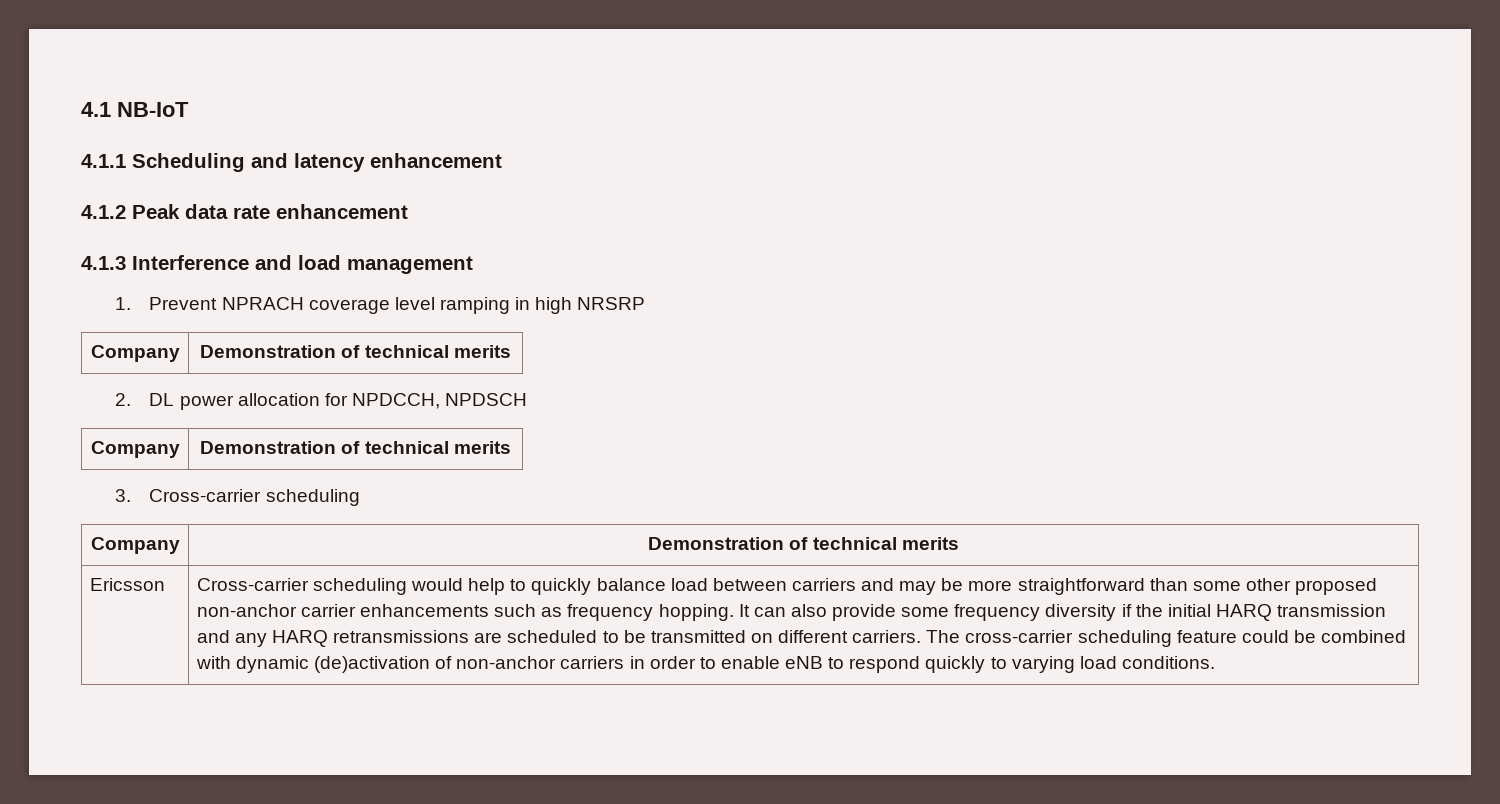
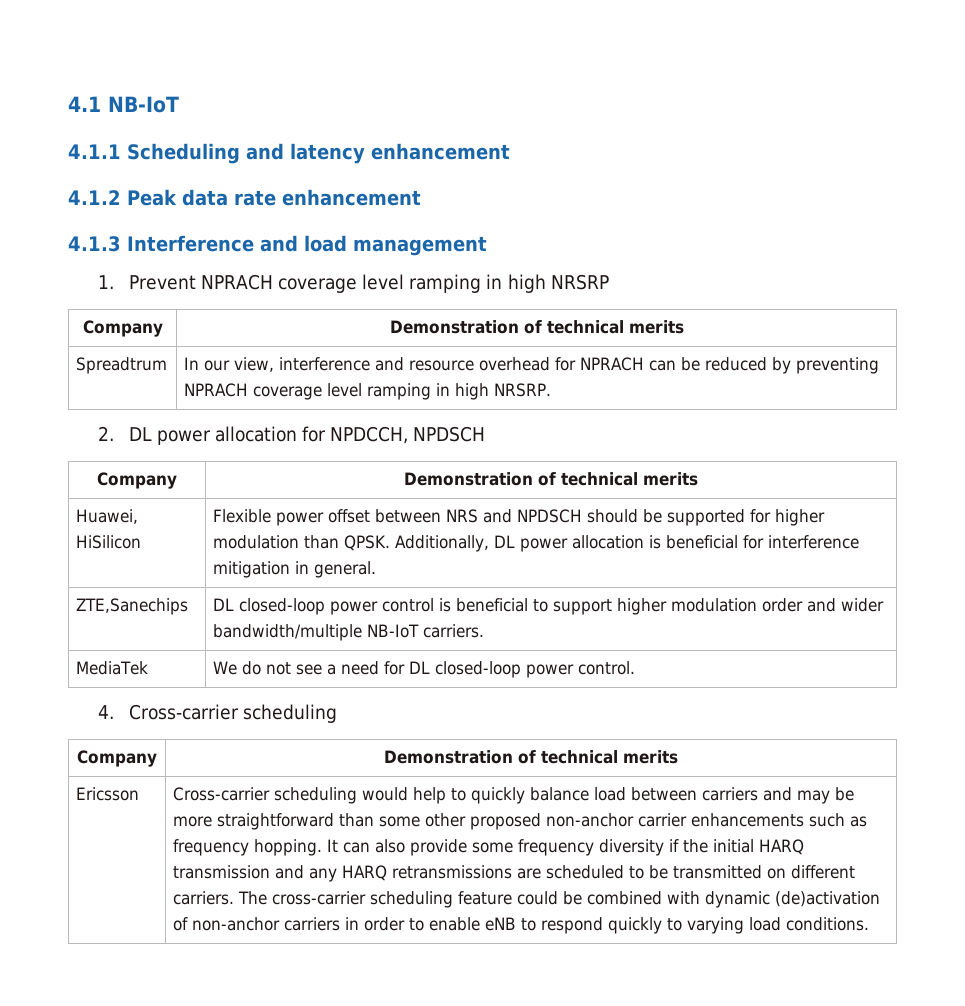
+ Spreadtrum | In our view, interference and resource overhead for NPRACH can be reduced by preventing NPRACH coverage level ramping in high NRSRP.
- 3. Cross-carrier scheduling
+ Huawei, HiSilicon | Flexible power offset between NRS and NPDSCH should be supported for higher modulation than QPSK. Additionally, DL power allocation is beneficial for interference mitigation in general.
+ ZTE,Sanechips | DL closed-loop power control is beneficial to support higher modulation order and wider bandwidth/multiple NB-IoT carriers.
+ MediaTek | We do not see a need for DL closed-loop power control.
+ 4. Cross-carrier scheduling

